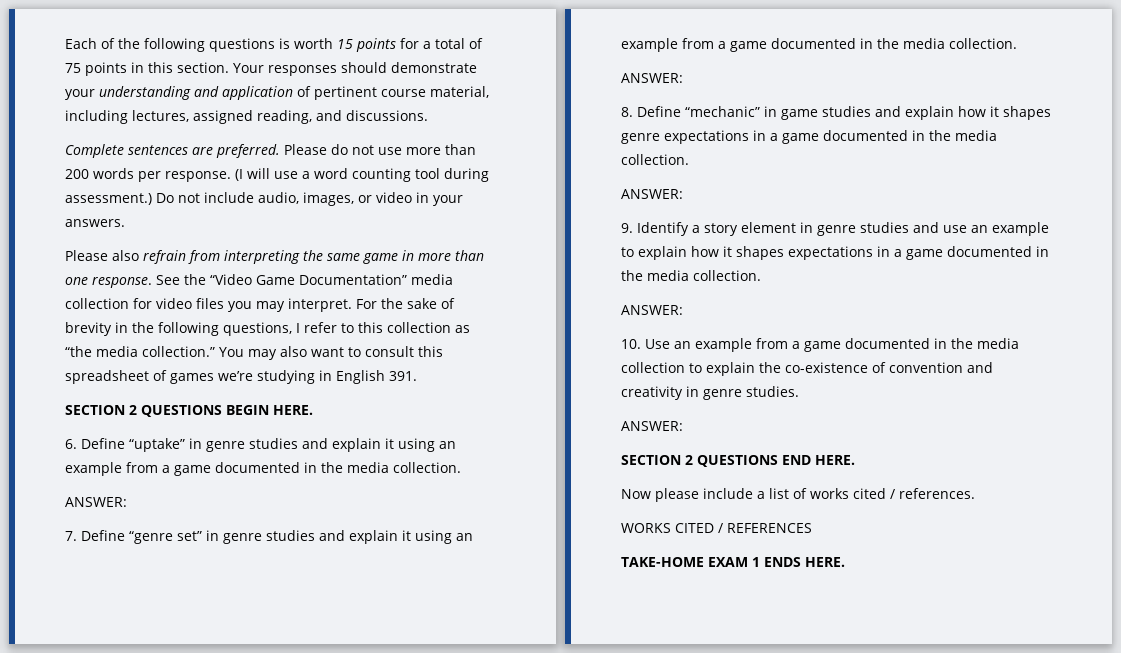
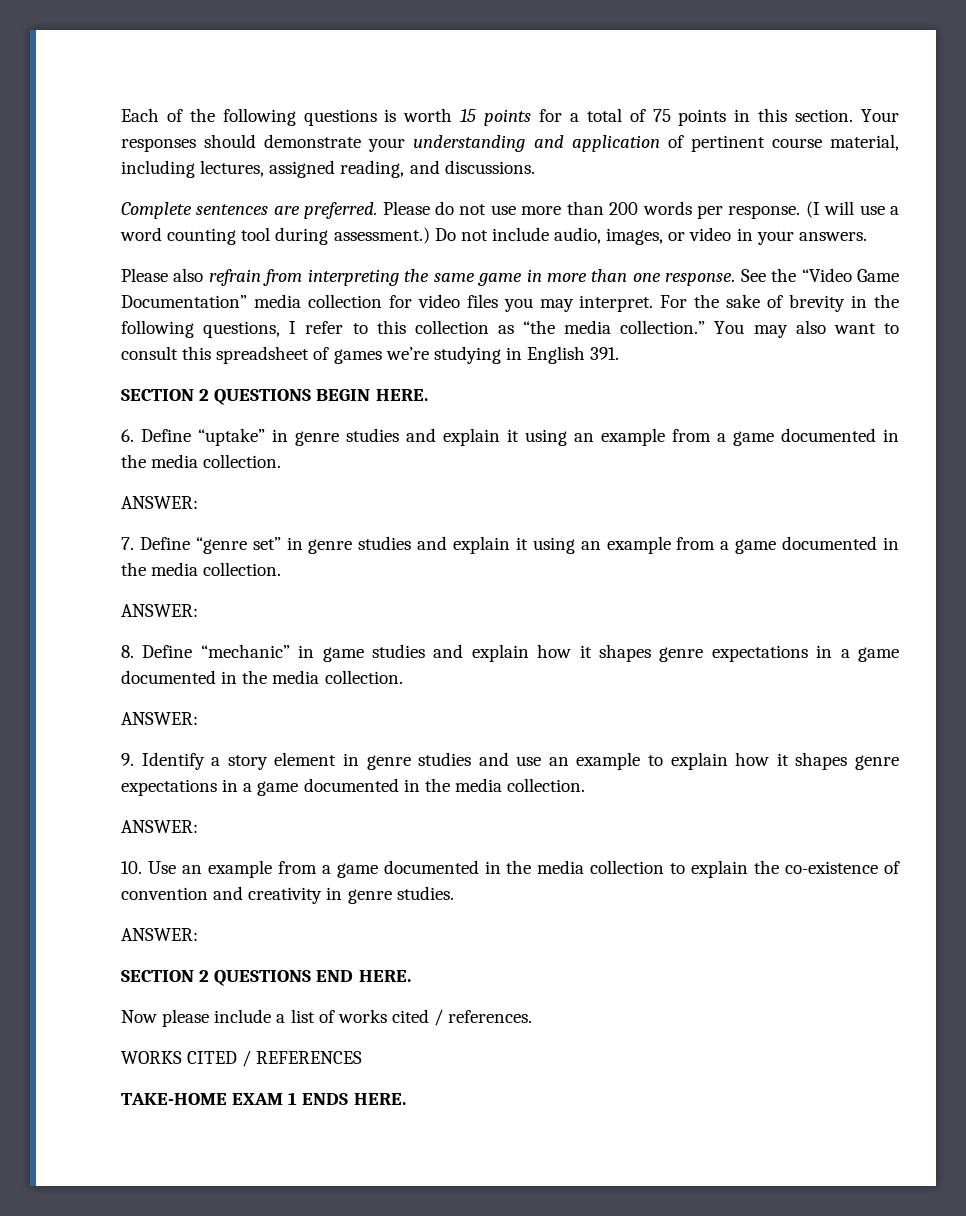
- 9. Identify a story element in genre studies and use an example to explain how it shapes expectations in a game documented in the media collection.
+ 9. Identify a story element in genre studies and use an example to explain how it shapes genre expectations in a game documented in the media collection.

